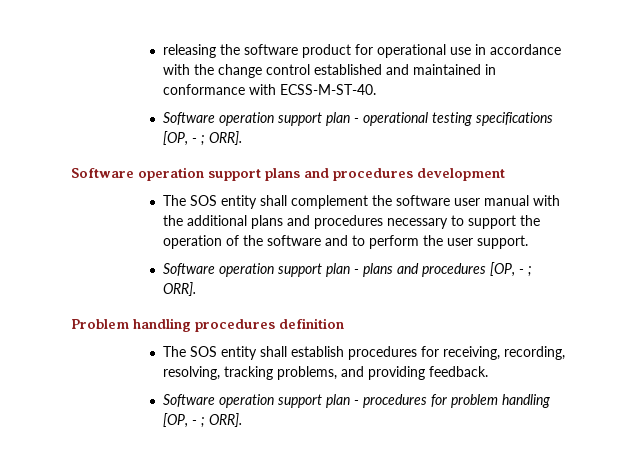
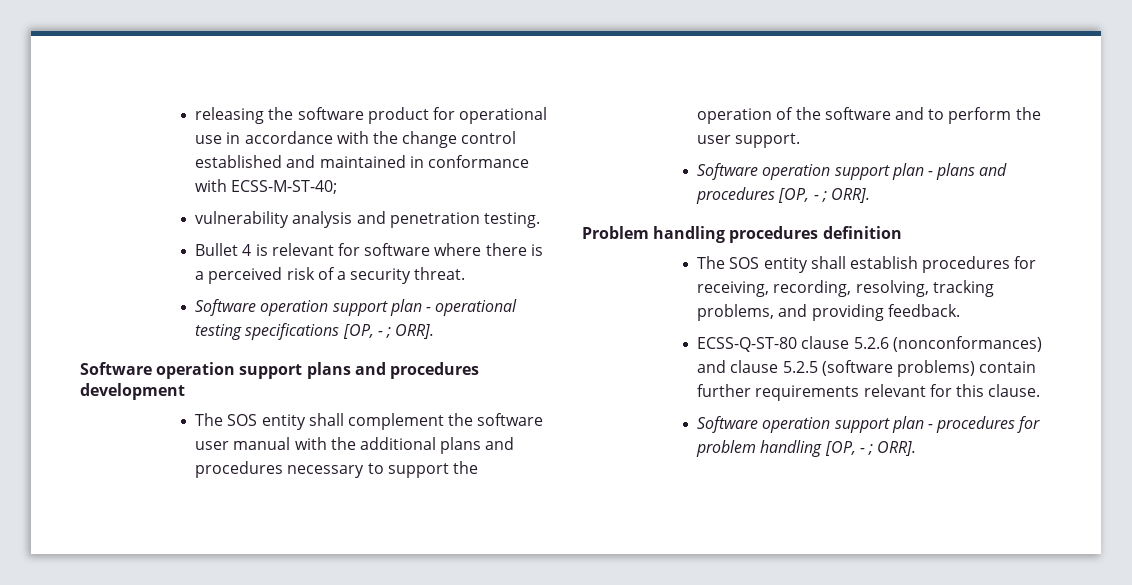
- releasing the software product for operational use in accordance with the change control established and maintained in conformance with ECSS-M-ST-40.
+ releasing the software product for operational use in accordance with the change control established and maintained in conformance with ECSS-M-ST-40;
+ vulnerability analysis and penetration testing.
+ Bullet 4 is relevant for software where there is a perceived risk of a security threat.
+ ECSS-Q-ST-80 clause 5.2.6 (nonconformances) and clause 5.2.5 (software problems) contain further requirements relevant for this clause.

